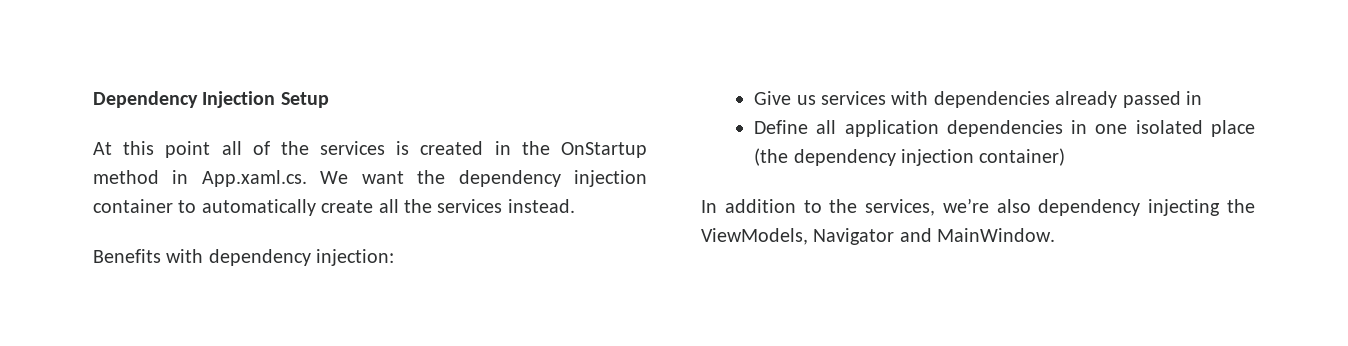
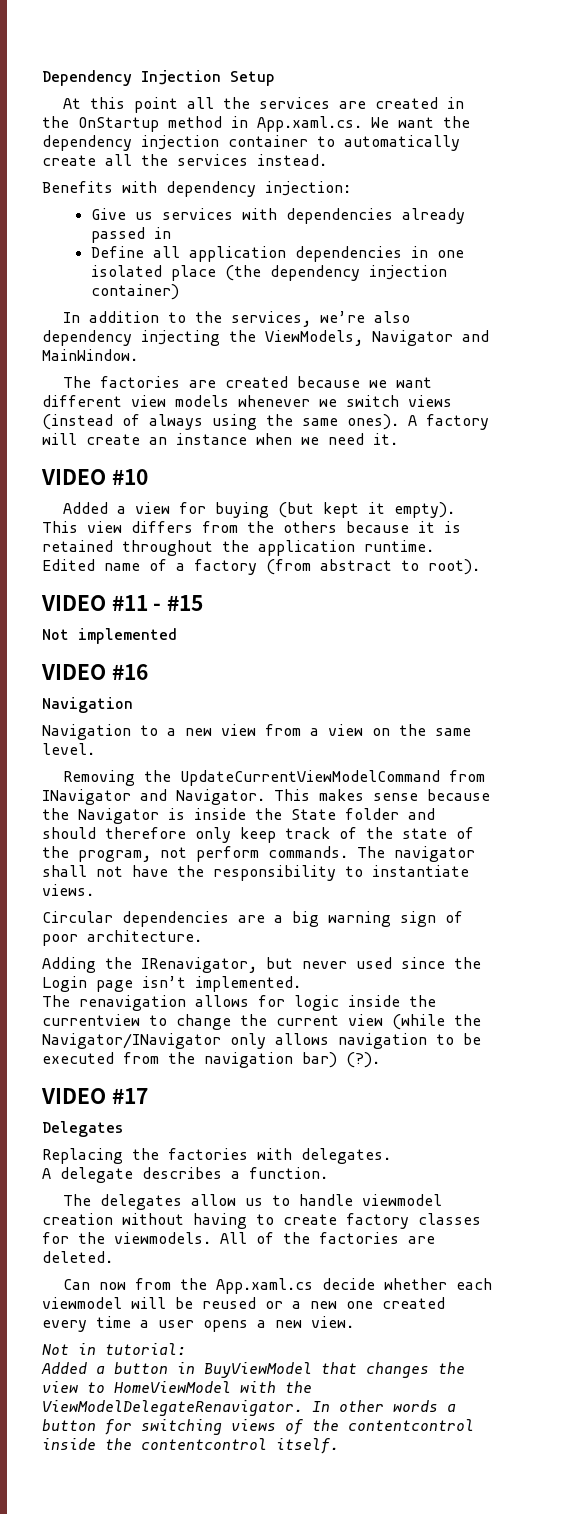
- At this point all of the services is created in the OnStartup method in App.xaml.cs. We want the dependency injection container to automatically create all the services instead.
+ At this point all the services are created in the OnStartup method in App.xaml.cs. We want the dependency injection container to automatically create all the services instead.
+ The factories are created because we want different view models whenever we switch views (instead of always using the same ones). A factory will create an instance when we need it.
+ VIDEO #10
+ Added a view for buying (but kept it empty). This view differs from the others because it is retained throughout the application runtime. Edited name of a factory (from abstract to root).
+ VIDEO #11 - #15
+ Not implemented
+ VIDEO #16
+ Navigation
+ Navigation to a new view from a view on the same level.
+ Removing the UpdateCurrentViewModelCommand from INavigator and Navigator. This makes sense because the Navigator is inside the State folder and should therefore only keep track of the state of the program, not perform commands. The navigator shall not have the responsibility to instantiate views.
+ Circular dependencies are a big warning sign of poor architecture.
+ Adding the IRenavigator, but never used since the Login page isn’t implemented.
+ The renavigation allows for logic inside the currentview to change the current view (while the Navigator/INavigator only allows navigation to be executed from the navigation bar) (?).
+ VIDEO #17
+ Delegates
+ Replacing the factories with delegates.
+ A delegate describes a function.
+ The delegates allow us to handle viewmodel creation without having to create factory classes for the viewmodels. All of the factories are deleted.
+ Can now from the App.xaml.cs decide whether each viewmodel will be reused or a new one created every time a user opens a new view.
+ Not in tutorial:
+ Added a button in BuyViewModel that changes the view to HomeViewModel with the ViewModelDelegateRenavigator. In other words a button for switching views of the contentcontrol inside the contentcontrol itself.

